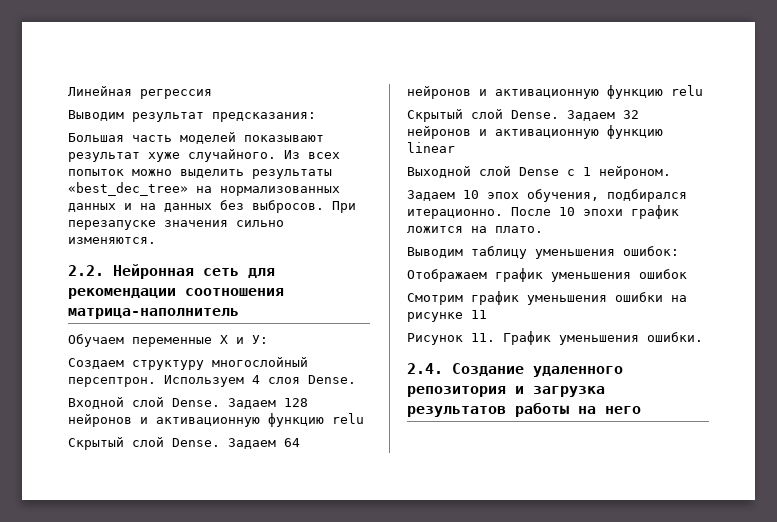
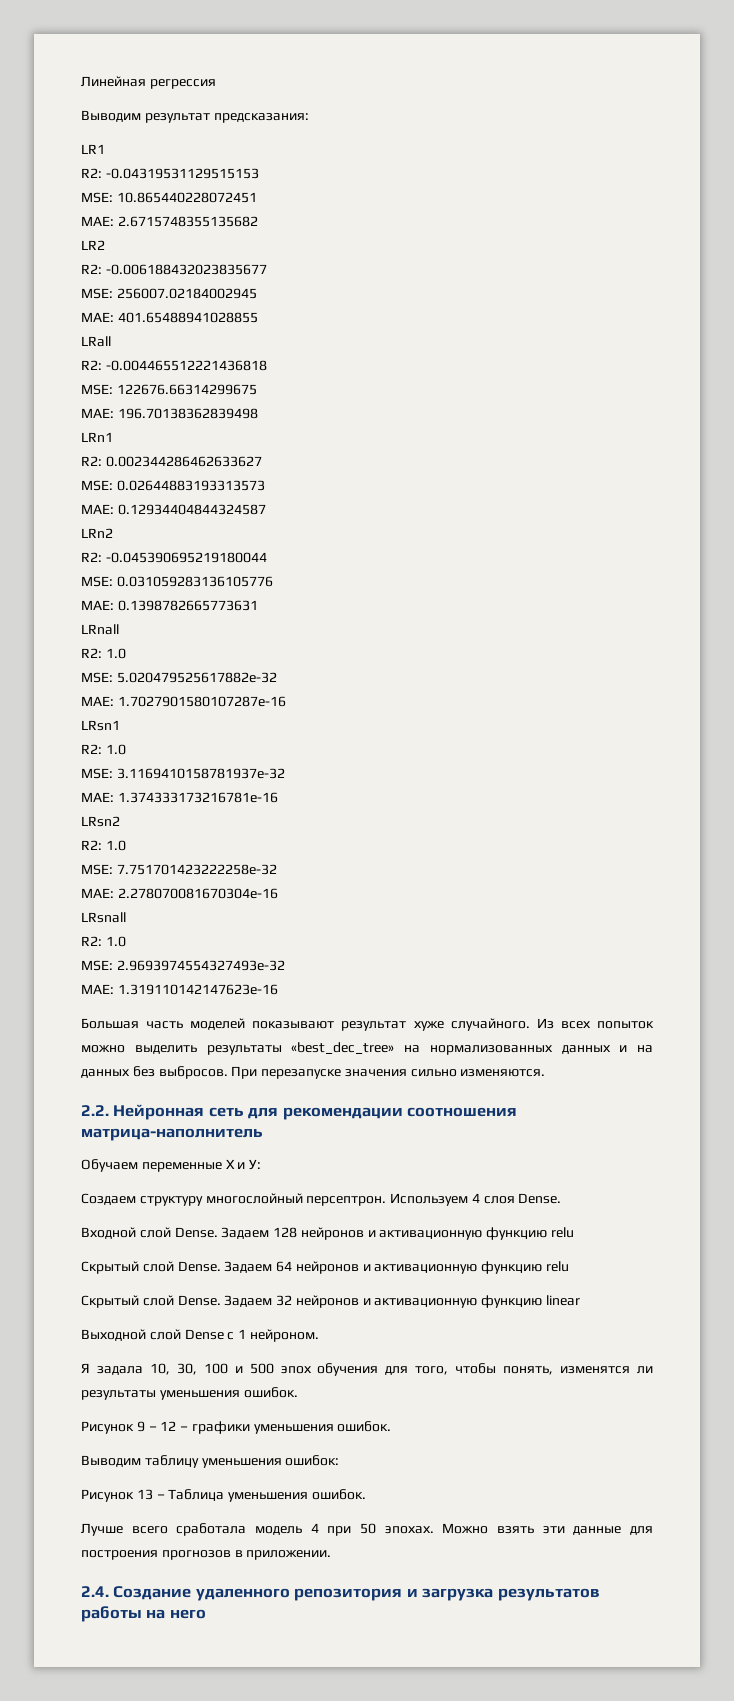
+ LR1
+ R2: -0.04319531129515153
+ MSE: 10.865440228072451
+ MAE: 2.6715748355135682
+ LR2
+ R2: -0.006188432023835677
+ MSE: 256007.02184002945
+ MAE: 401.65488941028855
+ LRall
+ R2: -0.004465512221436818
+ MSE: 122676.66314299675
+ MAE: 196.70138362839498
+ LRn1
+ R2: 0.002344286462633627
+ MSE: 0.02644883193313573
+ MAE: 0.12934404844324587
+ LRn2
+ R2: -0.045390695219180044
+ MSE: 0.031059283136105776
+ MAE: 0.1398782665773631
+ LRnall
+ R2: 1.0
+ MSE: 5.020479525617882e-32
+ MAE: 1.7027901580107287e-16
+ LRsn1
+ R2: 1.0
+ MSE: 3.1169410158781937e-32
+ MAE: 1.374333173216781e-16
+ LRsn2
+ R2: 1.0
+ MSE: 7.751701423222258e-32
+ MAE: 2.278070081670304e-16
+ LRsnall
+ R2: 1.0
+ MSE: 2.9693974554327493e-32
+ MAE: 1.319110142147623e-16
- Задаем 10 эпох обучения, подбирался итерационно. После 10 эпохи график ложится на плато.
+ Я задала 10, 30, 100 и 500 эпох обучения для того, чтобы понять, изменятся ли результаты уменьшения ошибок.
+ Рисунок 9 – 12 – графики уменьшения ошибок.
  Выводим таблицу уменьшения ошибок:
- Отображаем график уменьшения ошибок
- Смотрим график уменьшения ошибки на рисунке 11
- Рисунок 11. График уменьшения ошибки.
+ Рисунок 13 – Таблица уменьшения ошибок.
+ Лучше всего сработала модель 4 при 50 эпохах. Можно взять эти данные для построения прогнозов в приложении.

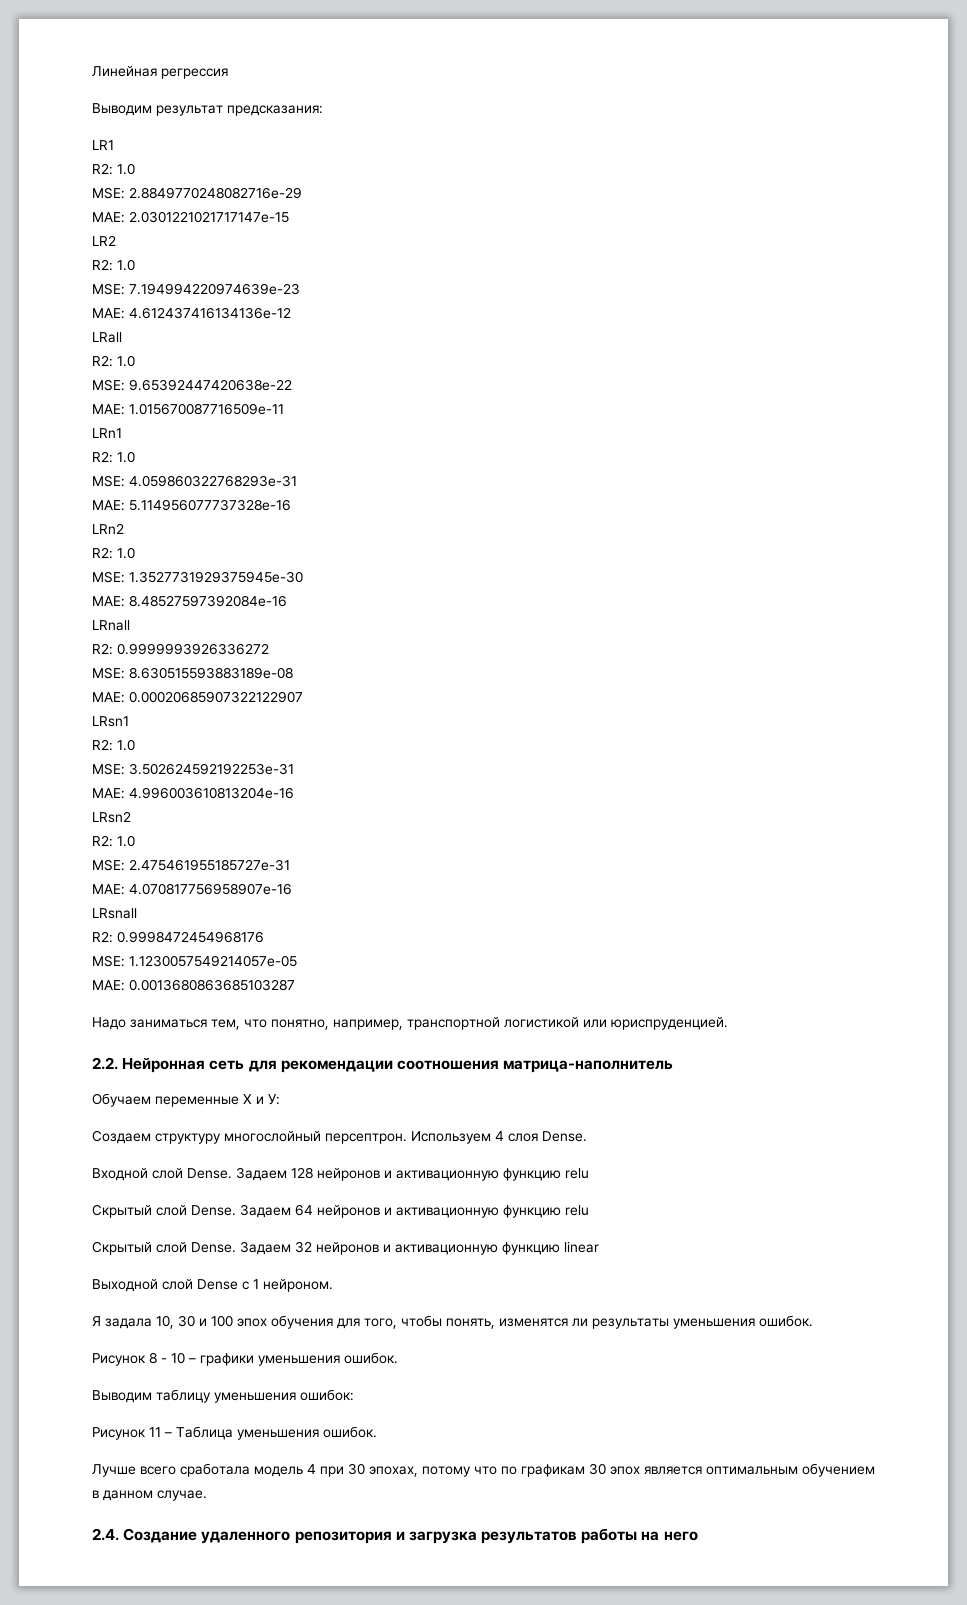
  LR1
- R2: -0.04319531129515153
- MSE: 10.865440228072451
- MAE: 2.6715748355135682
+ R2: 1.0
+ MSE: 2.8849770248082716e-29
+ MAE: 2.0301221021717147e-15
  LR2
- R2: -0.006188432023835677
- MSE: 256007.02184002945
- MAE: 401.65488941028855
+ R2: 1.0
+ MSE: 7.194994220974639e-23
+ MAE: 4.612437416134136e-12
  LRall
- R2: -0.004465512221436818
- MSE: 122676.66314299675
- MAE: 196.70138362839498
+ R2: 1.0
+ MSE: 9.65392447420638e-22
+ MAE: 1.015670087716509e-11
  LRn1
- R2: 0.002344286462633627
- MSE: 0.02644883193313573
- MAE: 0.12934404844324587
+ R2: 1.0
+ MSE: 4.059860322768293e-31
+ MAE: 5.114956077737328e-16
  LRn2
- R2: -0.045390695219180044
- MSE: 0.031059283136105776
- MAE: 0.1398782665773631
+ R2: 1.0
+ MSE: 1.3527731929375945e-30
+ MAE: 8.48527597392084e-16
  LRnall
- R2: 1.0
- MSE: 5.020479525617882e-32
- MAE: 1.7027901580107287e-16
+ R2: 0.9999993926336272
+ MSE: 8.630515593883189e-08
+ MAE: 0.00020685907322122907
- MSE: 3.1169410158781937e-32
- MAE: 1.374333173216781e-16
+ MSE: 3.502624592192253e-31
+ MAE: 4.996003610813204e-16
- MSE: 7.751701423222258e-32
- MAE: 2.278070081670304e-16
+ MSE: 2.475461955185727e-31
+ MAE: 4.070817756958907e-16
  LRsnall
- R2: 1.0
- MSE: 2.9693974554327493e-32
- MAE: 1.319110142147623e-16
- Большая часть моделей показывают результат хуже случайного. Из всех попыток можно выделить результаты «best_dec_tree» на нормализованных данных и на данных без выбросов. При перезапуске значения сильно изменяются.
+ R2: 0.9998472454968176
+ MSE: 1.1230057549214057e-05
+ MAE: 0.0013680863685103287
+ Надо заниматься тем, что понятно, например, транспортной логистикой или юриспруденцией.
- Я задала 10, 30, 100 и 500 эпох обучения для того, чтобы понять, изменятся ли результаты уменьшения ошибок.
+ Я задала 10, 30 и 100 эпох обучения для того, чтобы понять, изменятся ли результаты уменьшения ошибок.
- Рисунок 9 – 12 – графики уменьшения ошибок.
+ Рисунок 8 - 10 – графики уменьшения ошибок.
- Рисунок 13 – Таблица уменьшения ошибок.
+ Рисунок 11 – Таблица уменьшения ошибок.
- Лучше всего сработала модель 4 при 50 эпохах. Можно взять эти данные для построения прогнозов в приложении.
+ Лучше всего сработала модель 4 при 30 эпохах, потому что по графикам 30 эпох является оптимальным обучением в данном случае.

